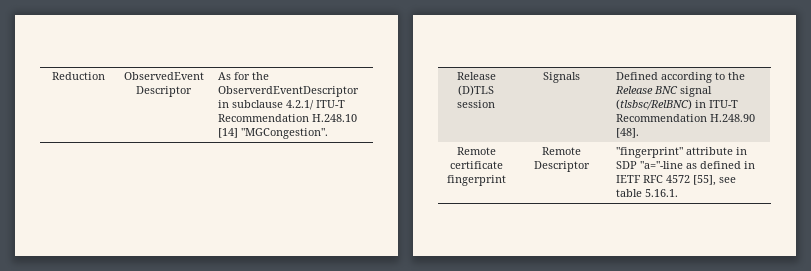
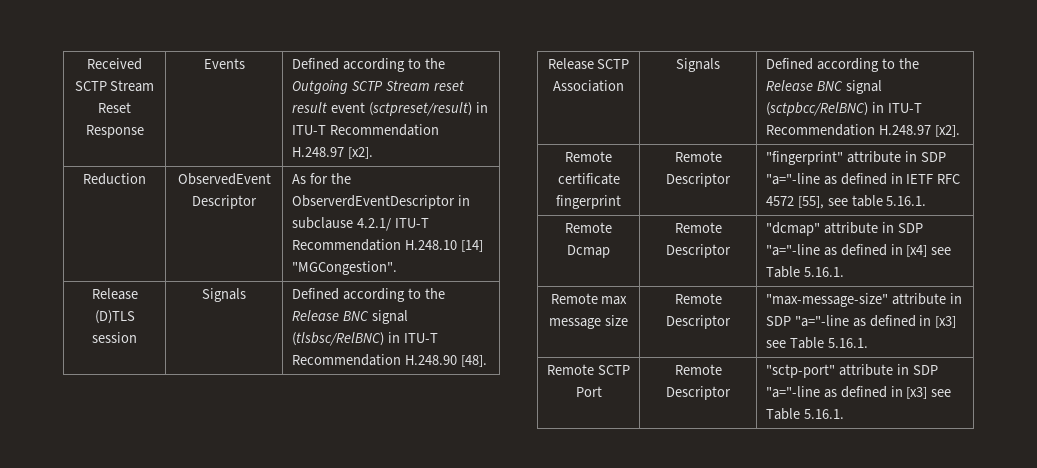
+ Received SCTP Stream Reset Response | Events | Defined according to the Outgoing SCTP Stream reset result event (sctpreset/result) in ITU-T Recommendation H.248.97 [x2].
+ Release SCTP Association | Signals | Defined according to the Release BNC signal (sctpbcc/RelBNC) in ITU-T Recommendation H.248.97 [x2].
+ Remote Dcmap | Remote Descriptor | "dcmap" attribute in SDP "a="-line as defined in [x4] see Table 5.16.1.
+ Remote max message size | Remote Descriptor | "max-message-size" attribute in SDP "a="-line as defined in [x3] see Table 5.16.1.
+ Remote SCTP Port | Remote Descriptor | "sctp-port" attribute in SDP "a="-line as defined in [x3] see Table 5.16.1.

